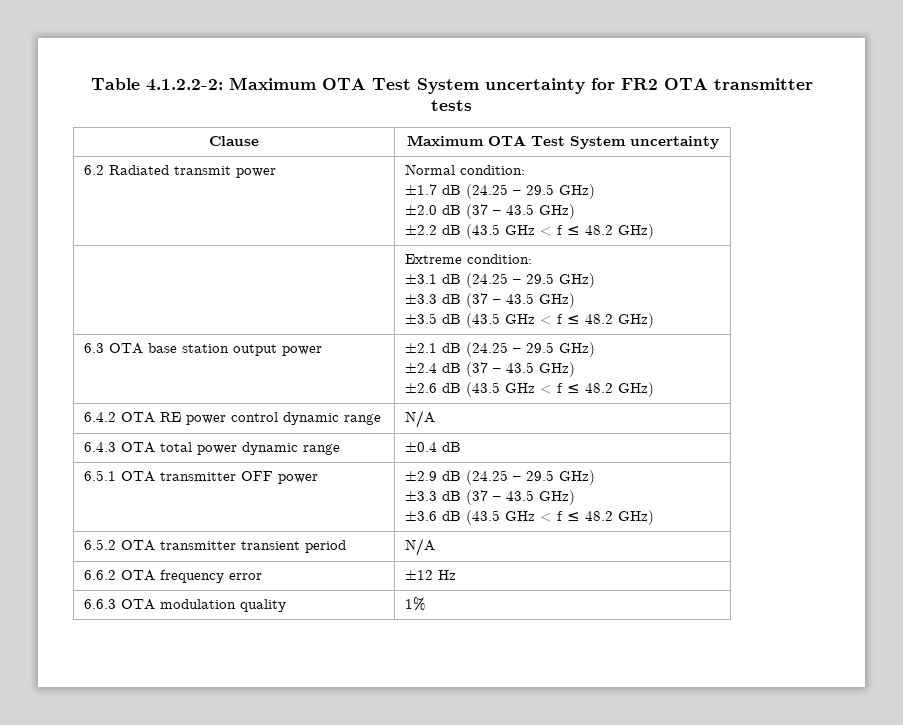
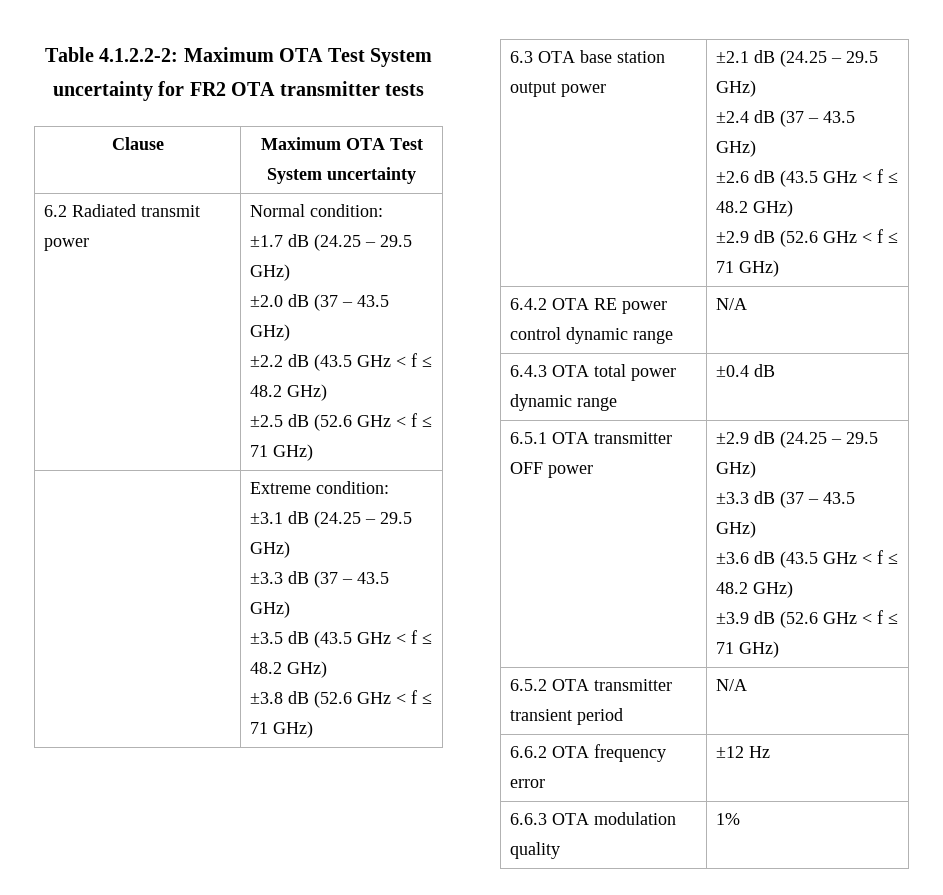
  6.2 Radiated transmit power | Normal condition:
  ±1.7 dB (24.25 – 29.5 GHz)
  ±2.0 dB (37 – 43.5 GHz)
  ±2.2 dB (43.5 GHz < f ≤ 48.2 GHz)
+ ±2.5 dB (52.6 GHz < f ≤ 71 GHz)
  | Extreme condition:
  ±3.1 dB (24.25 – 29.5 GHz)
  ±3.3 dB (37 – 43.5 GHz)
  ±3.5 dB (43.5 GHz < f ≤ 48.2 GHz)
+ ±3.8 dB (52.6 GHz < f ≤ 71 GHz)
  6.3 OTA base station output power | ±2.1 dB (24.25 – 29.5 GHz)
  ±2.4 dB (37 – 43.5 GHz)
  ±2.6 dB (43.5 GHz < f ≤ 48.2 GHz)
+ ±2.9 dB (52.6 GHz < f ≤ 71 GHz)
  6.5.1 OTA transmitter OFF power | ±2.9 dB (24.25 – 29.5 GHz)
  ±3.3 dB (37 – 43.5 GHz)
  ±3.6 dB (43.5 GHz < f ≤ 48.2 GHz)
+ ±3.9 dB (52.6 GHz < f ≤ 71 GHz)

